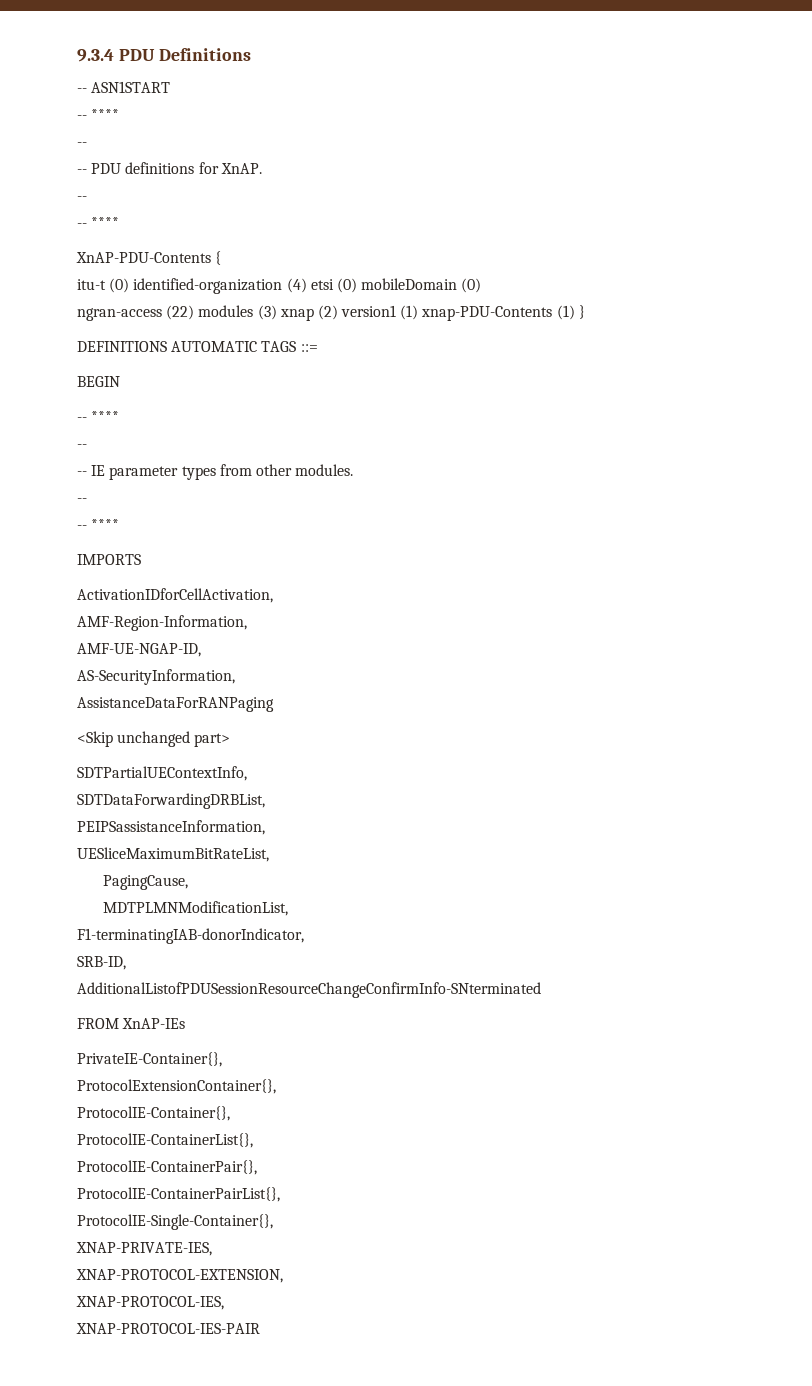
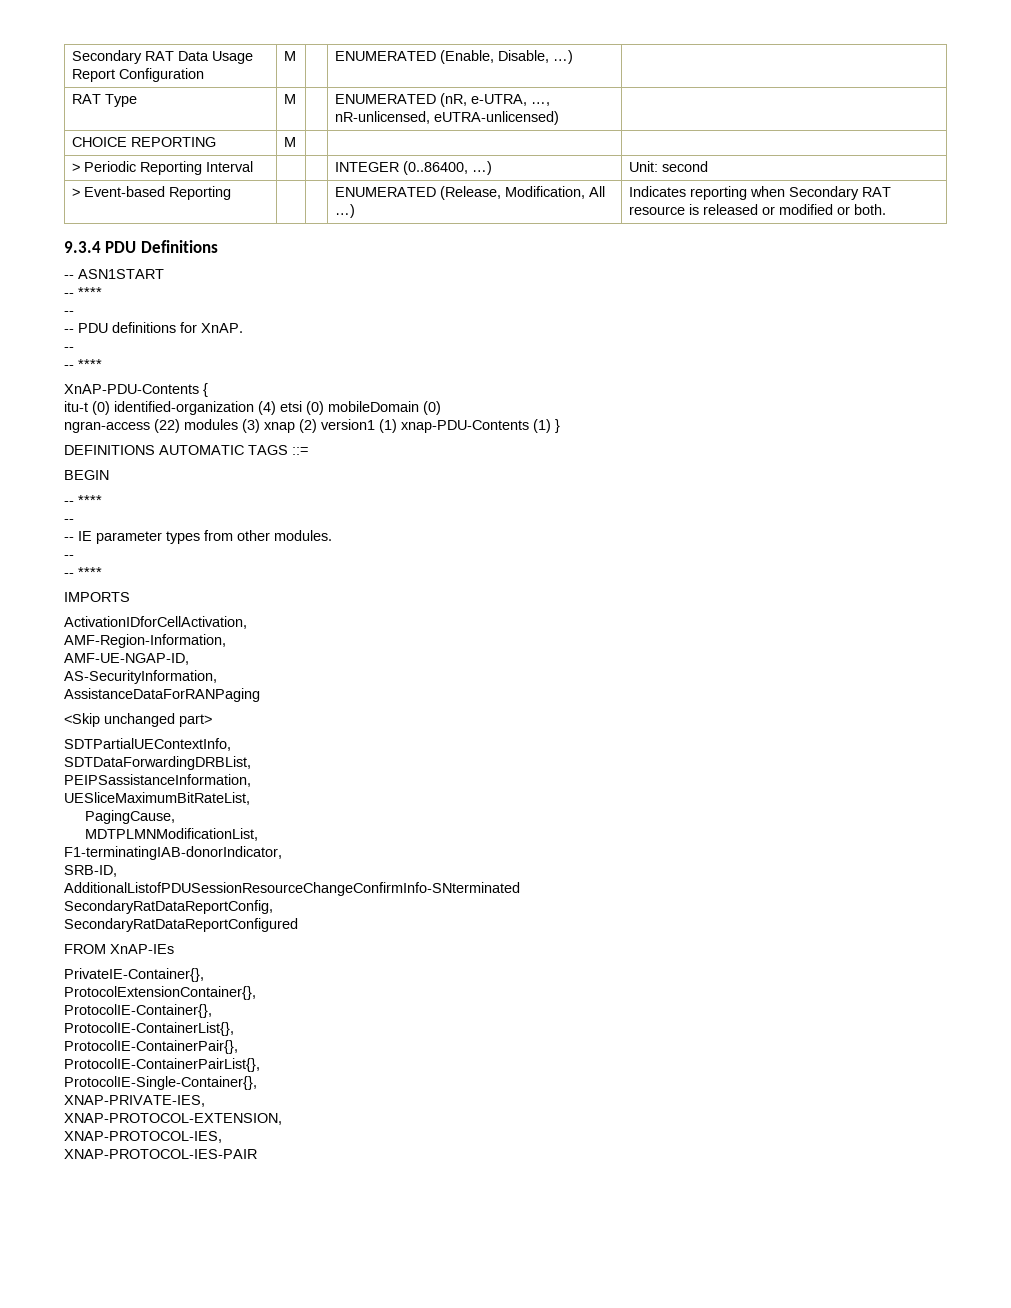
+ Secondary RAT Data Usage Report Configuration | M | | ENUMERATED (Enable, Disable, …) |
+ RAT Type | M | | ENUMERATED (nR, e-UTRA, …, nR-unlicensed, eUTRA-unlicensed) |
+ CHOICE REPORTING | M | | |
+ > Periodic Reporting Interval | | | INTEGER (0..86400, …) | Unit: second
+ > Event-based Reporting | | | ENUMERATED (Release, Modification, All …) | Indicates reporting when Secondary RAT resource is released or modified or both.
+ SecondaryRatDataReportConfig,
+ SecondaryRatDataReportConfigured

